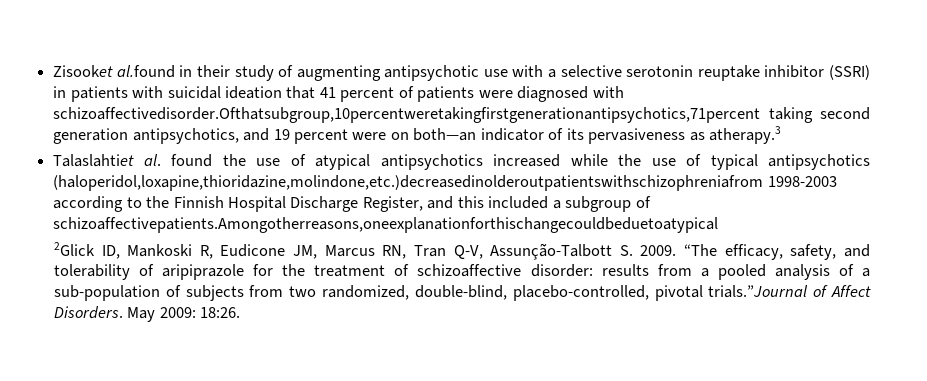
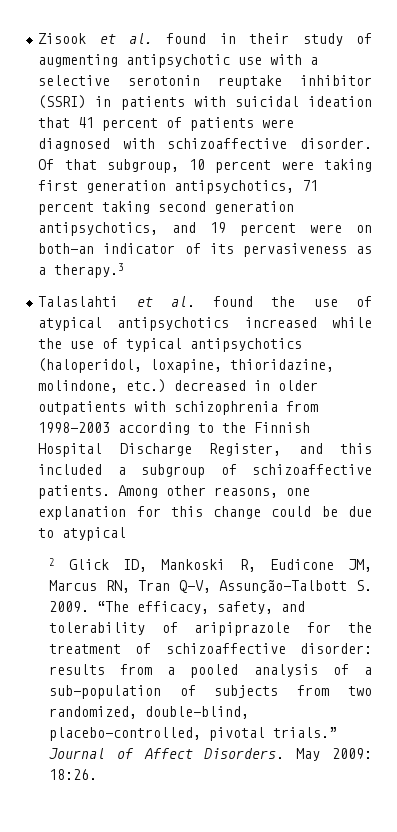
- Zisooket al.found in their study of augmenting antipsychotic use with a selective serotonin reuptake inhibitor (SSRI) in patients with suicidal ideation that 41 percent of patients were diagnosed with schizoaffectivedisorder.Ofthatsubgroup,10percentweretakingfirstgenerationantipsychotics,71percent taking second generation antipsychotics, and 19 percent were on both—an indicator of its pervasiveness as atherapy.3
- Talaslahtiet al. found the use of atypical antipsychotics increased while the use of typical antipsychotics (haloperidol,loxapine,thioridazine,molindone,etc.)decreasedinolderoutpatientswithschizophreniafrom 1998-2003 according to the Finnish Hospital Discharge Register, and this included a subgroup of schizoaffectivepatients.Amongotherreasons,oneexplanationforthischangecouldbeduetoatypical
- 2Glick ID, Mankoski R, Eudicone JM, Marcus RN, Tran Q-V, Assunção-Talbott S. 2009.
+ Zisook et al. found in their study of augmenting antipsychotic use with a selective serotonin reuptake inhibitor (SSRI) in patients with suicidal ideation that 41 percent of patients were diagnosed with schizoaffective disorder. Of that subgroup, 10 percent were taking first generation antipsychotics, 71 percent taking second generation antipsychotics, and 19 percent were on both—an indicator of its pervasiveness as a therapy.3
+ Talaslahti et al. found the use of atypical antipsychotics increased while the use of typical antipsychotics (haloperidol, loxapine, thioridazine, molindone, etc.) decreased in older outpatients with schizophrenia from 1998-2003 according to the Finnish Hospital Discharge Register, and this included a subgroup of schizoaffective patients. Among other reasons, one explanation for this change could be due to atypical
+ 2 Glick ID, Mankoski R, Eudicone JM, Marcus RN, Tran Q-V, Assunção-Talbott S. 2009.
- “The efficacy, safety, and tolerability of aripiprazole for the treatment of schizoaffective disorder: results from a pooled analysis of a sub-population of subjects from two randomized, double-blind, placebo-controlled, pivotal trials.”Journal of Affect Disorders.
+ “The efficacy, safety, and tolerability of aripiprazole for the treatment of schizoaffective disorder: results from a pooled analysis of a sub-population of subjects from two randomized, double-blind, placebo-controlled, pivotal trials.” Journal of Affect Disorders.

